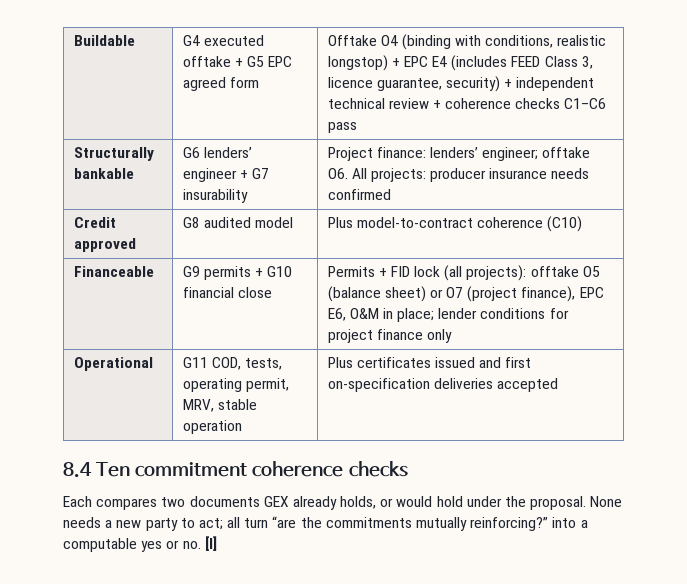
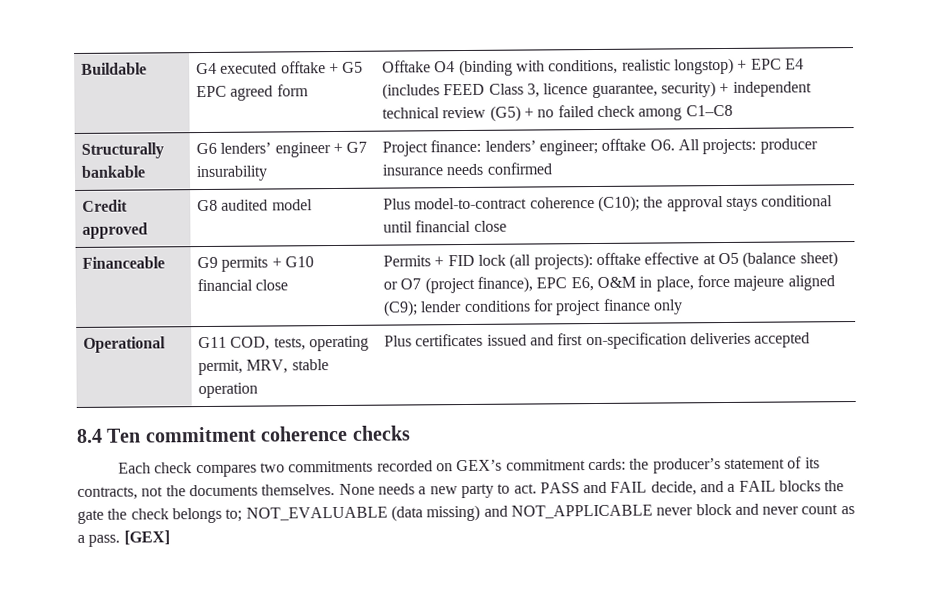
- Buildable | G4 executed offtake + G5 EPC agreed form | Offtake O4 (binding with conditions, realistic longstop) + EPC E4 (includes FEED Class 3, licence guarantee, security) + independent technical review + coherence checks C1–C6 pass
+ Buildable | G4 executed offtake + G5 EPC agreed form | Offtake O4 (binding with conditions, realistic longstop) + EPC E4 (includes FEED Class 3, licence guarantee, security) + independent technical review (G5) + no failed check among C1–C8
- Credit approved | G8 audited model | Plus model-to-contract coherence (C10)
+ Credit approved | G8 audited model | Plus model-to-contract coherence (C10); the approval stays conditional until financial close
- Financeable | G9 permits + G10 financial close | Permits + FID lock (all projects): offtake O5 (balance sheet) or O7 (project finance), EPC E6, O&M in place; lender conditions for project finance only
+ Financeable | G9 permits + G10 financial close | Permits + FID lock (all projects): offtake effective at O5 (balance sheet) or O7 (project finance), EPC E6, O&M in place, force majeure aligned (C9); lender conditions for project finance only
- Each compares two documents GEX already holds, or would hold under the proposal.
+ Each check compares two commitments recorded on GEX’s commitment cards: the producer’s statement of its contracts, not the documents themselves.
- None needs a new party to act; all turn “are the commitments mutually reinforcing?” into a computable yes or no. [I]
+ None needs a new party to act. PASS and FAIL decide, and a FAIL blocks the gate the check belongs to; NOT_EVALUABLE (data missing) and NOT_APPLICABLE never block and never count as a pass. [GEX]

